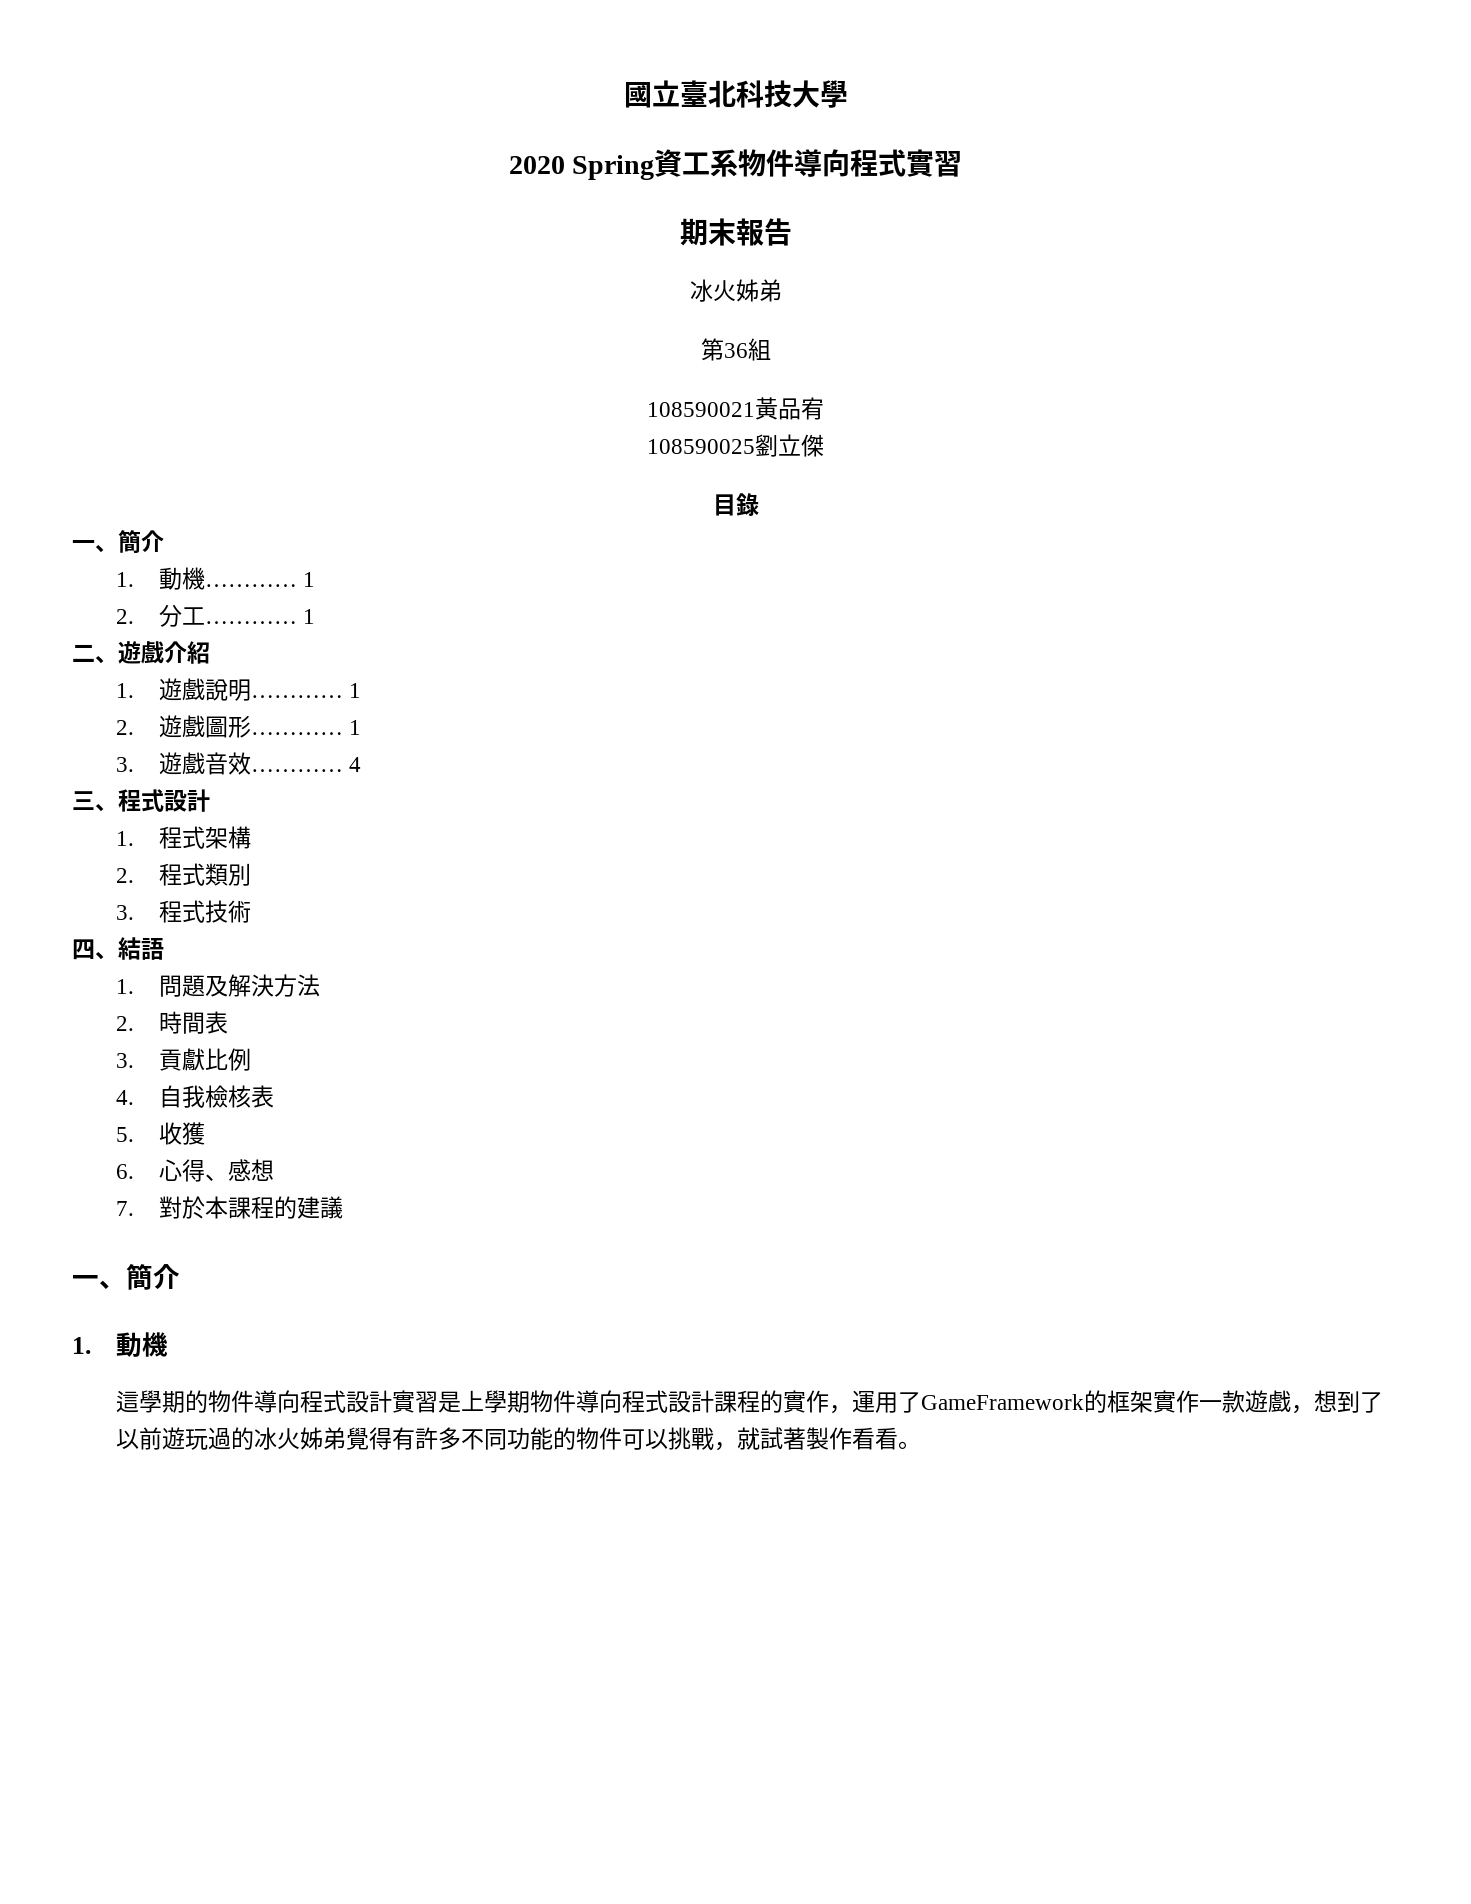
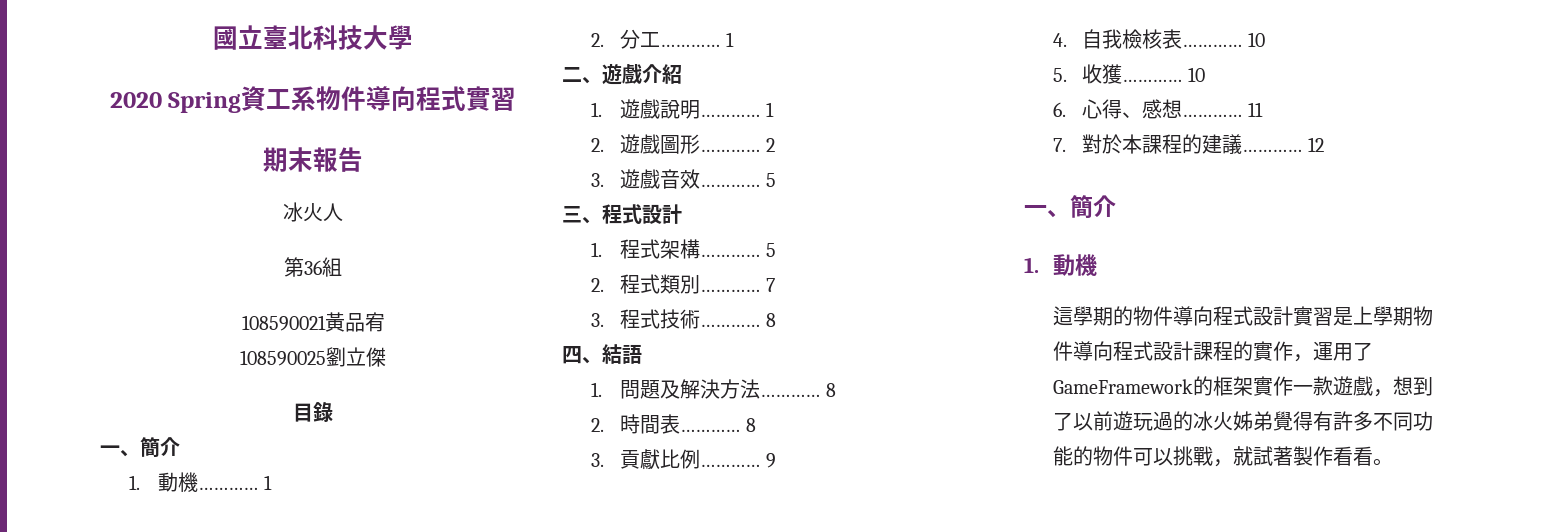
  期末報告
- 冰火姊弟
+ 冰火人
- 2.遊戲圖形………… 1
+ 2.遊戲圖形………… 2
- 3.遊戲音效………… 4
+ 3.遊戲音效………… 5
- 1.程式架構
+ 1.程式架構………… 5
- 2.程式類別
+ 2.程式類別………… 7
- 3.程式技術
+ 3.程式技術………… 8
- 1.問題及解決方法
+ 1.問題及解決方法………… 8
- 2.時間表
+ 2.時間表………… 8
- 3.貢獻比例
+ 3.貢獻比例………… 9
- 4.自我檢核表
+ 4.自我檢核表………… 10
- 5.收獲
+ 5.收獲………… 10
- 6.心得、感想
+ 6.心得、感想………… 11
- 7.對於本課程的建議
+ 7.對於本課程的建議………… 12

